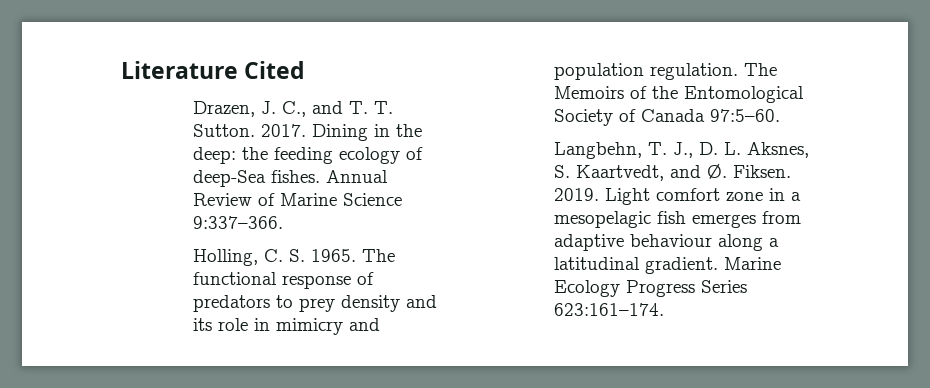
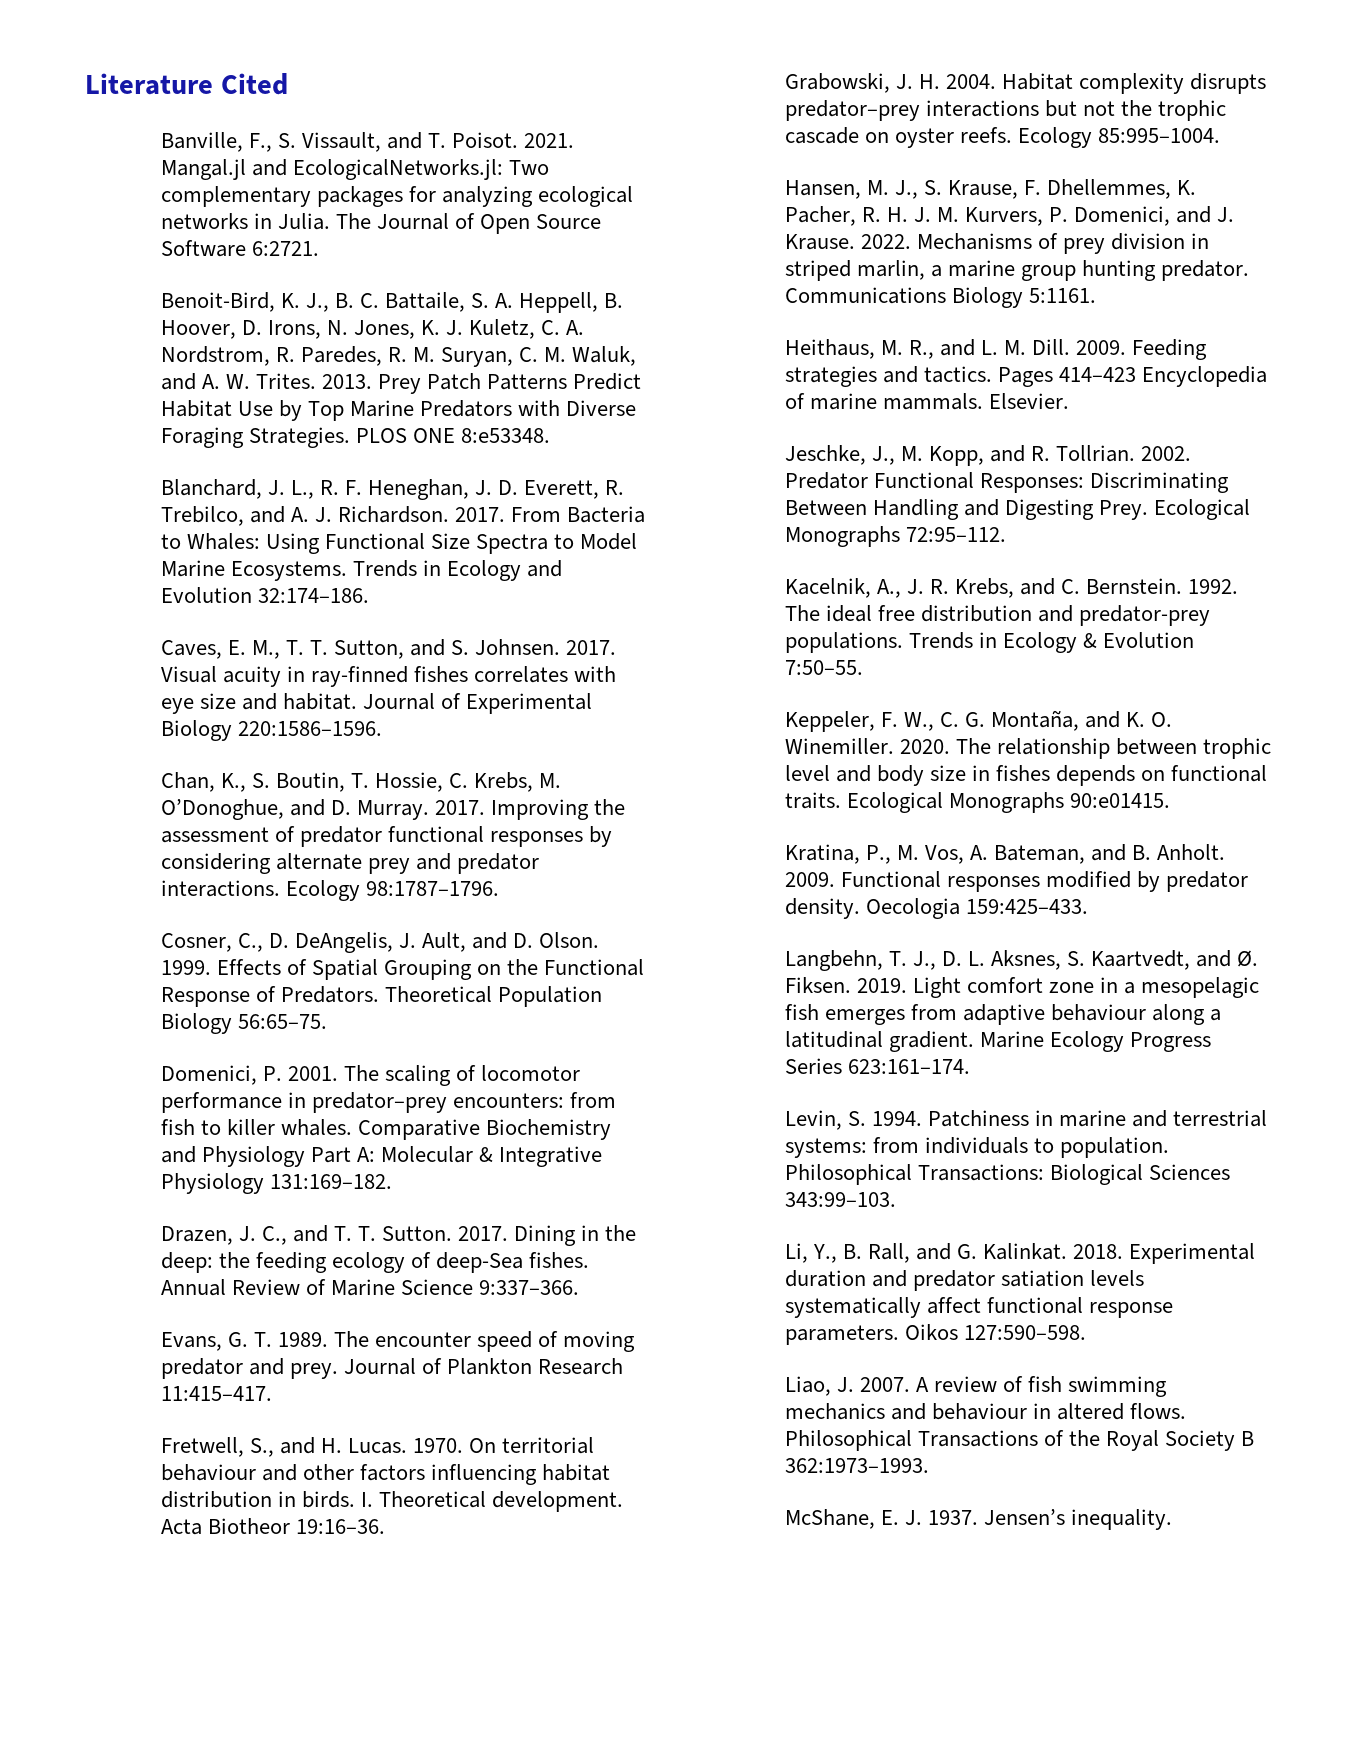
+ Banville, F., S. Vissault, and T. Poisot. 2021. Mangal.jl and EcologicalNetworks.jl: Two complementary packages for analyzing ecological networks in Julia. The Journal of Open Source Software 6:2721.
+ Benoit-Bird, K. J., B. C. Battaile, S. A. Heppell, B. Hoover, D. Irons, N. Jones, K. J. Kuletz, C. A. Nordstrom, R. Paredes, R. M. Suryan, C. M. Waluk, and A. W. Trites. 2013. Prey Patch Patterns Predict Habitat Use by Top Marine Predators with Diverse Foraging Strategies. PLOS ONE 8:e53348.
+ Blanchard, J. L., R. F. Heneghan, J. D. Everett, R. Trebilco, and A. J. Richardson. 2017. From Bacteria to Whales: Using Functional Size Spectra to Model Marine Ecosystems. Trends in Ecology and Evolution 32:174–186.
+ Caves, E. M., T. T. Sutton, and S. Johnsen. 2017. Visual acuity in ray-finned fishes correlates with eye size and habitat. Journal of Experimental Biology 220:1586–1596.
+ Chan, K., S. Boutin, T. Hossie, C. Krebs, M. O’Donoghue, and D. Murray. 2017. Improving the assessment of predator functional responses by considering alternate prey and predator interactions. Ecology 98:1787–1796.
+ Cosner, C., D. DeAngelis, J. Ault, and D. Olson. 1999. Effects of Spatial Grouping on the Functional Response of Predators. Theoretical Population Biology 56:65–75.
+ Domenici, P. 2001. The scaling of locomotor performance in predator–prey encounters: from fish to killer whales. Comparative Biochemistry and Physiology Part A: Molecular & Integrative Physiology 131:169–182.
- Holling, C. S. 1965. The functional response of predators to prey density and its role in mimicry and population regulation. The Memoirs of the Entomological Society of Canada 97:5–60.
+ Evans, G. T. 1989. The encounter speed of moving predator and prey. Journal of Plankton Research 11:415–417.
+ Fretwell, S., and H. Lucas. 1970. On territorial behaviour and other factors influencing habitat distribution in birds. I. Theoretical development. Acta Biotheor 19:16–36.
+ Grabowski, J. H. 2004. Habitat complexity disrupts predator–prey interactions but not the trophic cascade on oyster reefs. Ecology 85:995–1004.
+ Hansen, M. J., S. Krause, F. Dhellemmes, K. Pacher, R. H. J. M. Kurvers, P. Domenici, and J. Krause. 2022. Mechanisms of prey division in striped marlin, a marine group hunting predator. Communications Biology 5:1161.
+ Heithaus, M. R., and L. M. Dill. 2009. Feeding strategies and tactics. Pages 414–423 Encyclopedia of marine mammals. Elsevier.
+ Jeschke, J., M. Kopp, and R. Tollrian. 2002. Predator Functional Responses: Discriminating Between Handling and Digesting Prey. Ecological Monographs 72:95–112.
+ Kacelnik, A., J. R. Krebs, and C. Bernstein. 1992. The ideal free distribution and predator-prey populations. Trends in Ecology & Evolution 7:50–55.
+ Keppeler, F. W., C. G. Montaña, and K. O. Winemiller. 2020. The relationship between trophic level and body size in fishes depends on functional traits. Ecological Monographs 90:e01415.
+ Kratina, P., M. Vos, A. Bateman, and B. Anholt. 2009. Functional responses modified by predator density. Oecologia 159:425–433.
+ Levin, S. 1994. Patchiness in marine and terrestrial systems: from individuals to population. Philosophical Transactions: Biological Sciences 343:99–103.
+ Li, Y., B. Rall, and G. Kalinkat. 2018. Experimental duration and predator satiation levels systematically affect functional response parameters. Oikos 127:590–598.
+ Liao, J. 2007. A review of fish swimming mechanics and behaviour in altered flows. Philosophical Transactions of the Royal Society B 362:1973–1993.
+ McShane, E. J. 1937. Jensen’s inequality.

